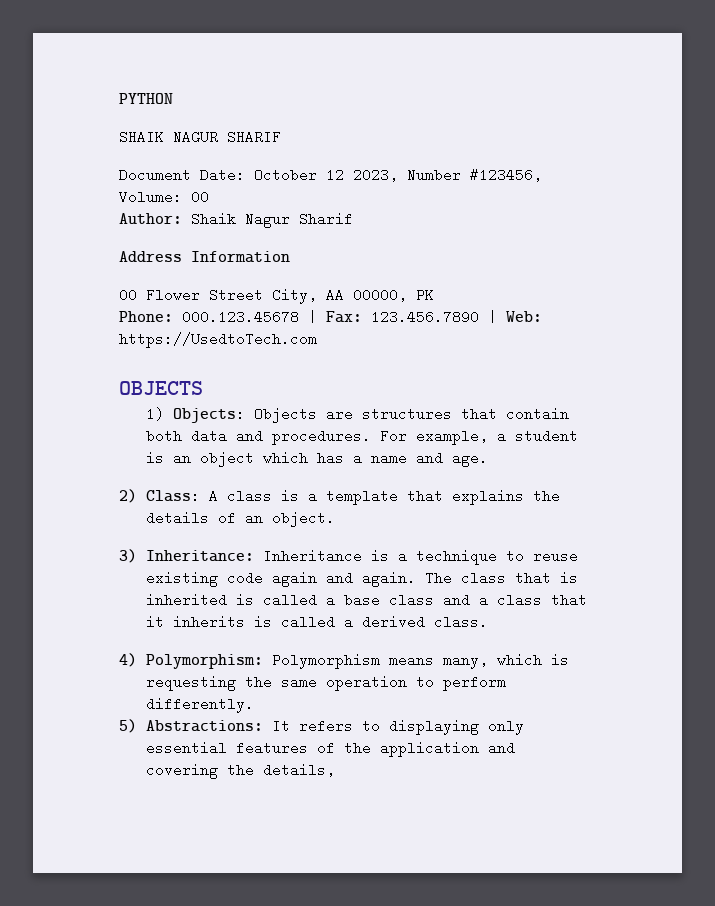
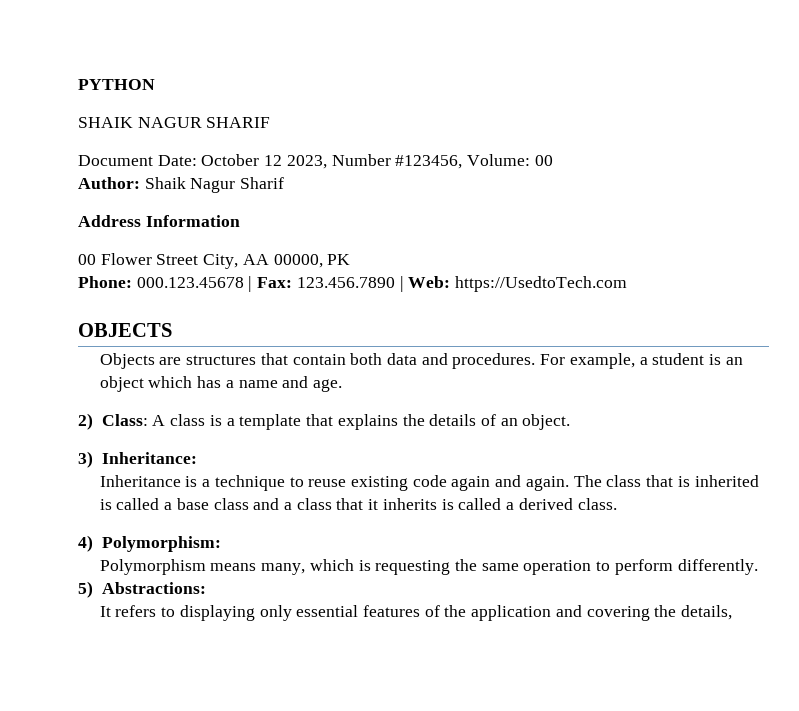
- 1) Objects: Objects are structures that contain both data and procedures.
+ Objects are structures that contain both data and procedures.
- 3) Inheritance: Inheritance is a technique to reuse existing code again and again.
+ 3) Inheritance:
+ Inheritance is a technique to reuse existing code again and again.
- 4) Polymorphism: Polymorphism means many, which is requesting the same operation to perform differently.
+ 4) Polymorphism:
+ Polymorphism means many, which is requesting the same operation to perform differently.
- 5) Abstractions: It refers to displaying only essential features of the application and covering the details,
+ 5) Abstractions:
+ It refers to displaying only essential features of the application and covering the details,

